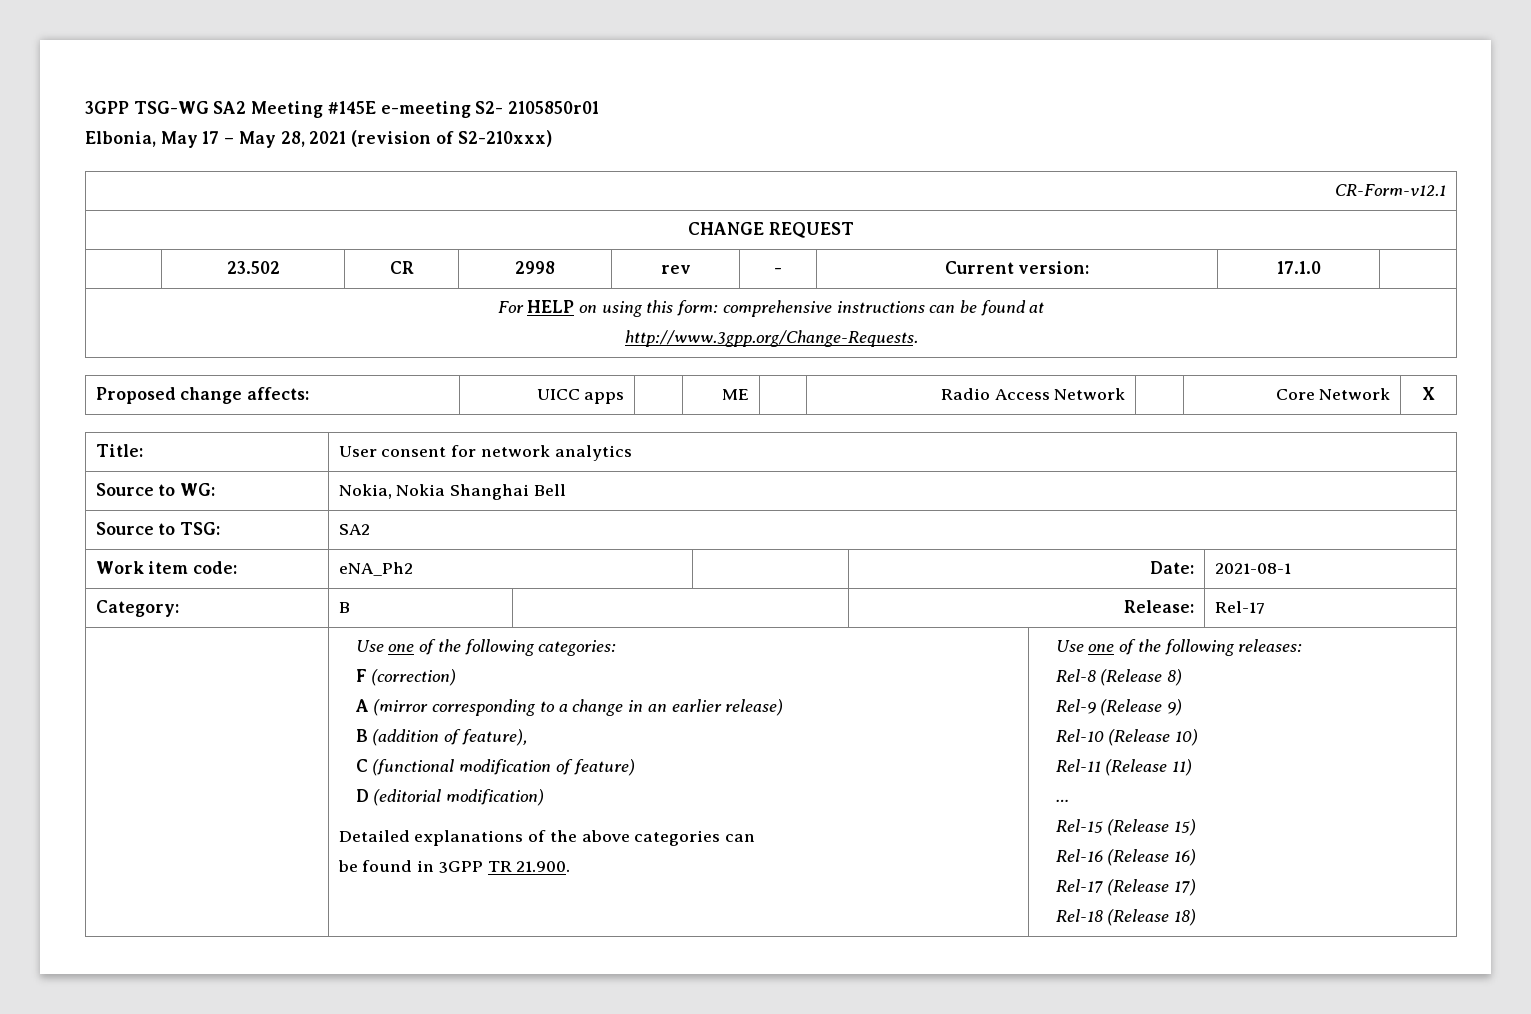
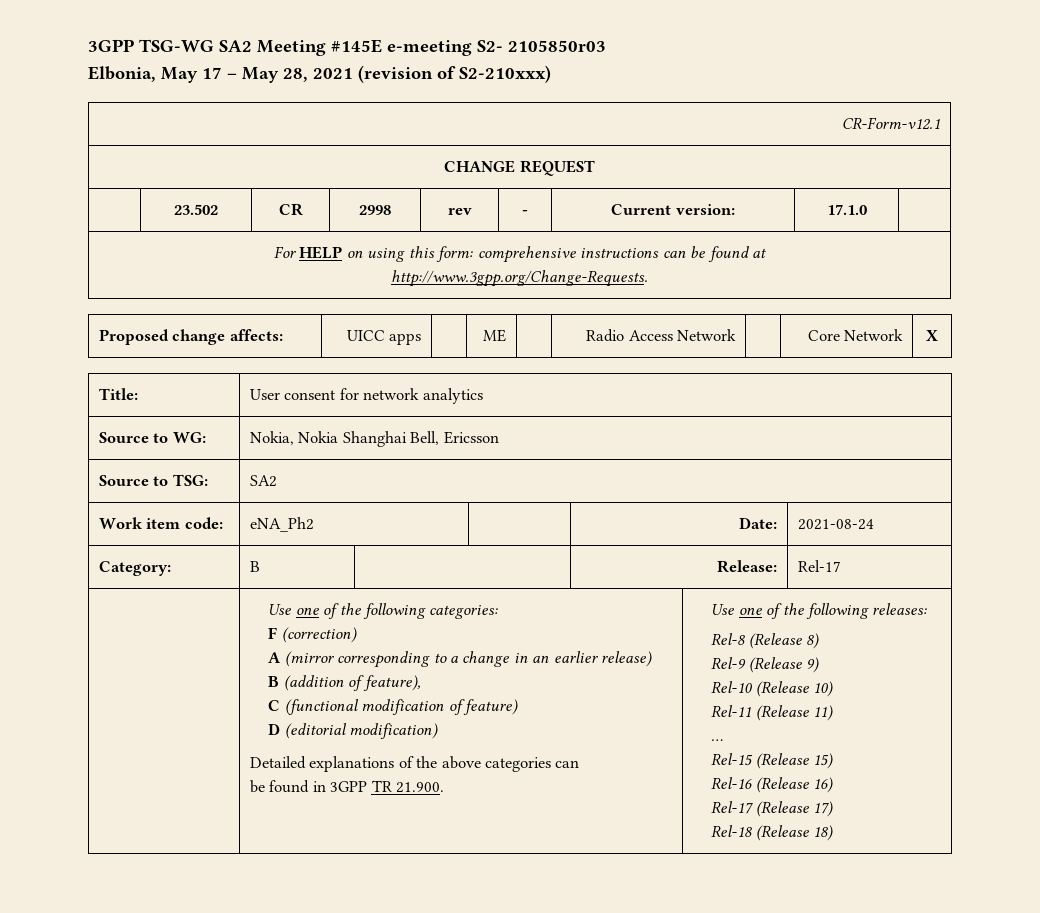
- 3GPP TSG-WG SA2 Meeting #145E e-meeting S2- 2105850r01
+ 3GPP TSG-WG SA2 Meeting #145E e-meeting S2- 2105850r03
- Source to WG: | Nokia, Nokia Shanghai Bell
+ Source to WG: | Nokia, Nokia Shanghai Bell, Ericsson
- Work item code: | eNA_Ph2 | | Date: | 2021-08-1
+ Work item code: | eNA_Ph2 | | Date: | 2021-08-24

